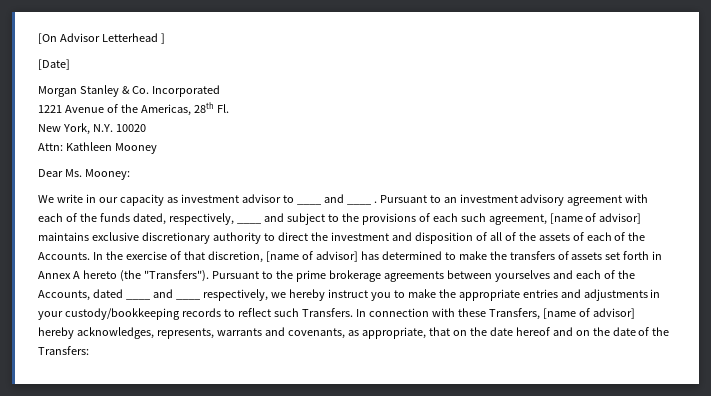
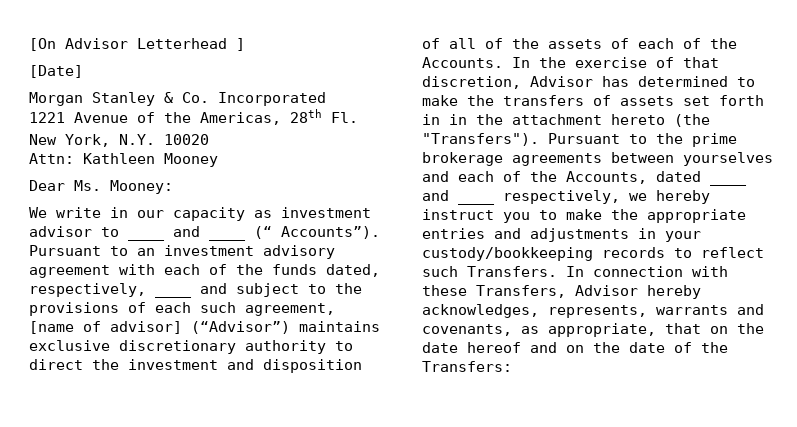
- We write in our capacity as investment advisor to ____ and ____ .
+ We write in our capacity as investment advisor to ____ and ____ (“ Accounts”).
- Pursuant to an investment advisory agreement with each of the funds dated, respectively, ____ and subject to the provisions of each such agreement, [name of advisor] maintains exclusive discretionary authority to direct the investment and disposition of all of the assets of each of the Accounts.
+ Pursuant to an investment advisory agreement with each of the funds dated, respectively, ____ and subject to the provisions of each such agreement, [name of advisor] (“Advisor”) maintains exclusive discretionary authority to direct the investment and disposition of all of the assets of each of the Accounts.
- In the exercise of that discretion, [name of advisor] has determined to make the transfers of assets set forth in Annex A hereto (the "Transfers").
+ In the exercise of that discretion, Advisor has determined to make the transfers of assets set forth in in the attachment hereto (the "Transfers").
- In connection with these Transfers, [name of advisor] hereby acknowledges, represents, warrants and covenants, as appropriate, that on the date hereof and on the date of the Transfers:
+ In connection with these Transfers, Advisor hereby acknowledges, represents, warrants and covenants, as appropriate, that on the date hereof and on the date of the Transfers:

